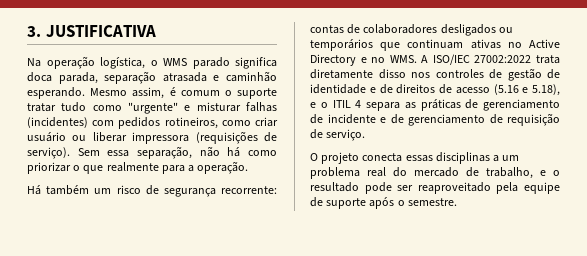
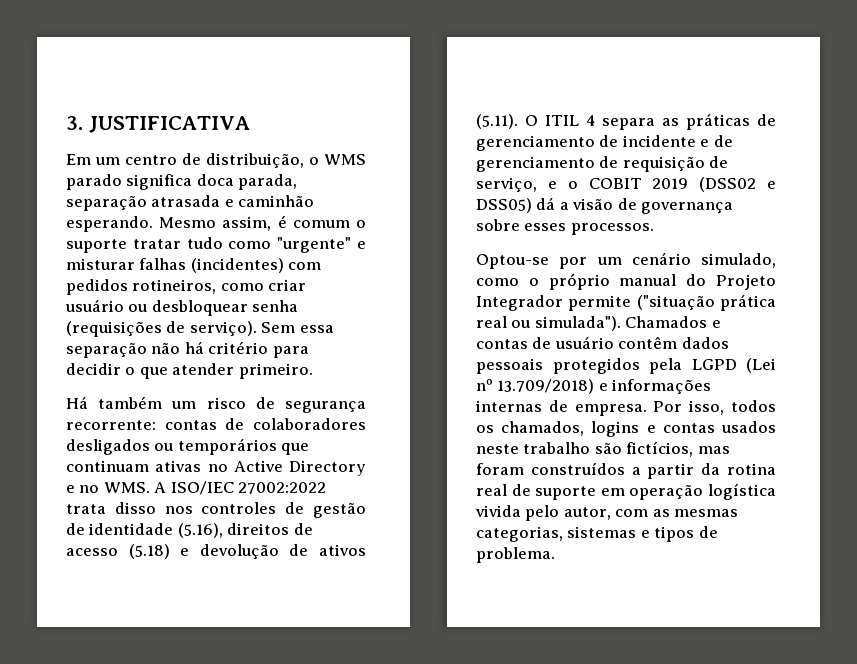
- Na operação logística, o WMS parado significa doca parada, separação atrasada e caminhão esperando.
+ Em um centro de distribuição, o WMS parado significa doca parada, separação atrasada e caminhão esperando.
- Mesmo assim, é comum o suporte tratar tudo como "urgente" e misturar falhas (incidentes) com pedidos rotineiros, como criar usuário ou liberar impressora (requisições de serviço).
+ Mesmo assim, é comum o suporte tratar tudo como "urgente" e misturar falhas (incidentes) com pedidos rotineiros, como criar usuário ou desbloquear senha (requisições de serviço).
- Sem essa separação, não há como priorizar o que realmente para a operação.
+ Sem essa separação não há critério para decidir o que atender primeiro.
- Há também um risco de segurança recorrente: contas de colaboradores desligados ou temporários que continuam ativas no Active Directory e no WMS. A ISO/IEC 27002:2022 trata diretamente disso nos controles de gestão de identidade e de direitos de acesso (5.16 e 5.18), e o ITIL 4 separa as práticas de gerenciamento de incidente e de gerenciamento de requisição de serviço.
- O projeto conecta essas disciplinas a um problema real do mercado de trabalho, e o resultado pode ser reaproveitado pela equipe de suporte após o semestre.
+ Há também um risco de segurança recorrente: contas de colaboradores desligados ou temporários que continuam ativas no Active Directory e no WMS. A ISO/IEC 27002:2022 trata disso nos controles de gestão de identidade (5.16), direitos de acesso (5.18) e devolução de ativos (5.11). O ITIL 4 separa as práticas de gerenciamento de incidente e de gerenciamento de requisição de serviço, e o COBIT 2019 (DSS02 e DSS05) dá a visão de governança sobre esses processos.
+ Optou-se por um cenário simulado, como o próprio manual do Projeto Integrador permite ("situação prática real ou simulada"). Chamados e contas de usuário contêm dados pessoais protegidos pela LGPD (Lei nº 13.709/2018) e informações internas de empresa. Por isso, todos os chamados, logins e contas usados neste trabalho são fictícios, mas foram construídos a partir da rotina real de suporte em operação logística vivida pelo autor, com as mesmas categorias, sistemas e tipos de problema.

